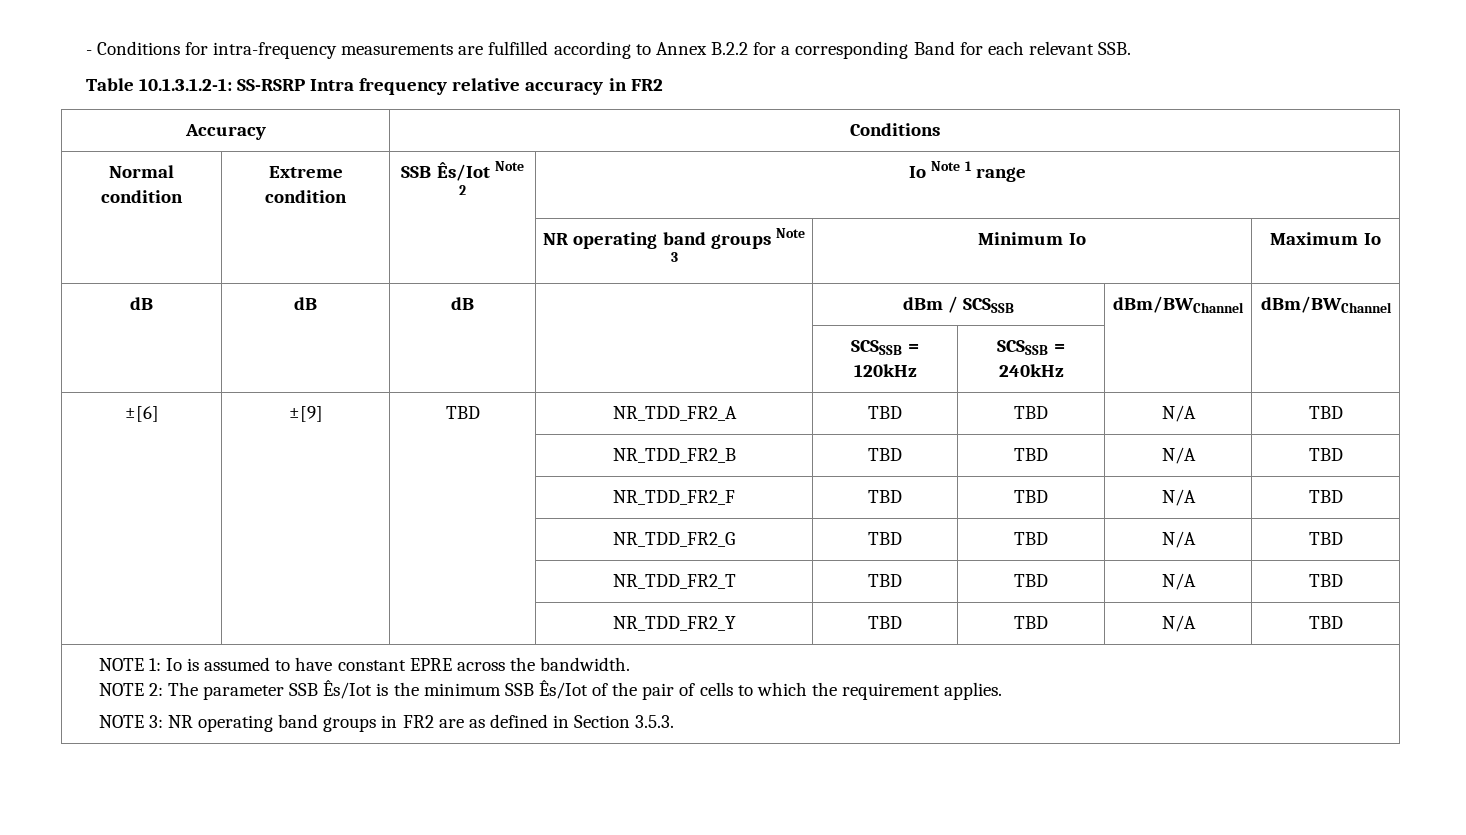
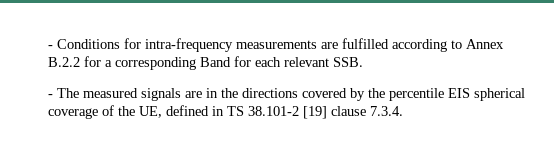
- Table 10.1.3.1.2-1: SS-RSRP Intra frequency relative accuracy in FR2
- Accuracy | Conditions
- Normal condition | Extreme condition | SSB Ês/Iot Note 2 | Io Note 1 range
- | | | NR operating band groups Note 3 | Minimum Io | Maximum Io
- dB | dB | dB | | dBm / SCSSSB | dBm/BWChannel | dBm/BWChannel
- | | | | SCSSSB = 120kHz | SCSSSB = 240kHz | |
- ±[6] | ±[9] | TBD | NR_TDD_FR2_A | TBD | TBD | N/A | TBD
- | | | NR_TDD_FR2_B | TBD | TBD | N/A | TBD
- | | | NR_TDD_FR2_F | TBD | TBD | N/A | TBD
- | | | NR_TDD_FR2_G | TBD | TBD | N/A | TBD
- | | | NR_TDD_FR2_T | TBD | TBD | N/A | TBD
- | | | NR_TDD_FR2_Y | TBD | TBD | N/A | TBD
- NOTE 1: Io is assumed to have constant EPRE across the bandwidth.
- NOTE 2: The parameter SSB Ês/Iot is the minimum SSB Ês/Iot of the pair of cells to which the requirement applies.
- NOTE 3: NR operating band groups in FR2 are as defined in Section 3.5.3.
+ - The measured signals are in the directions covered by the percentile EIS spherical coverage of the UE, defined in TS 38.101-2 [19] clause 7.3.4.

